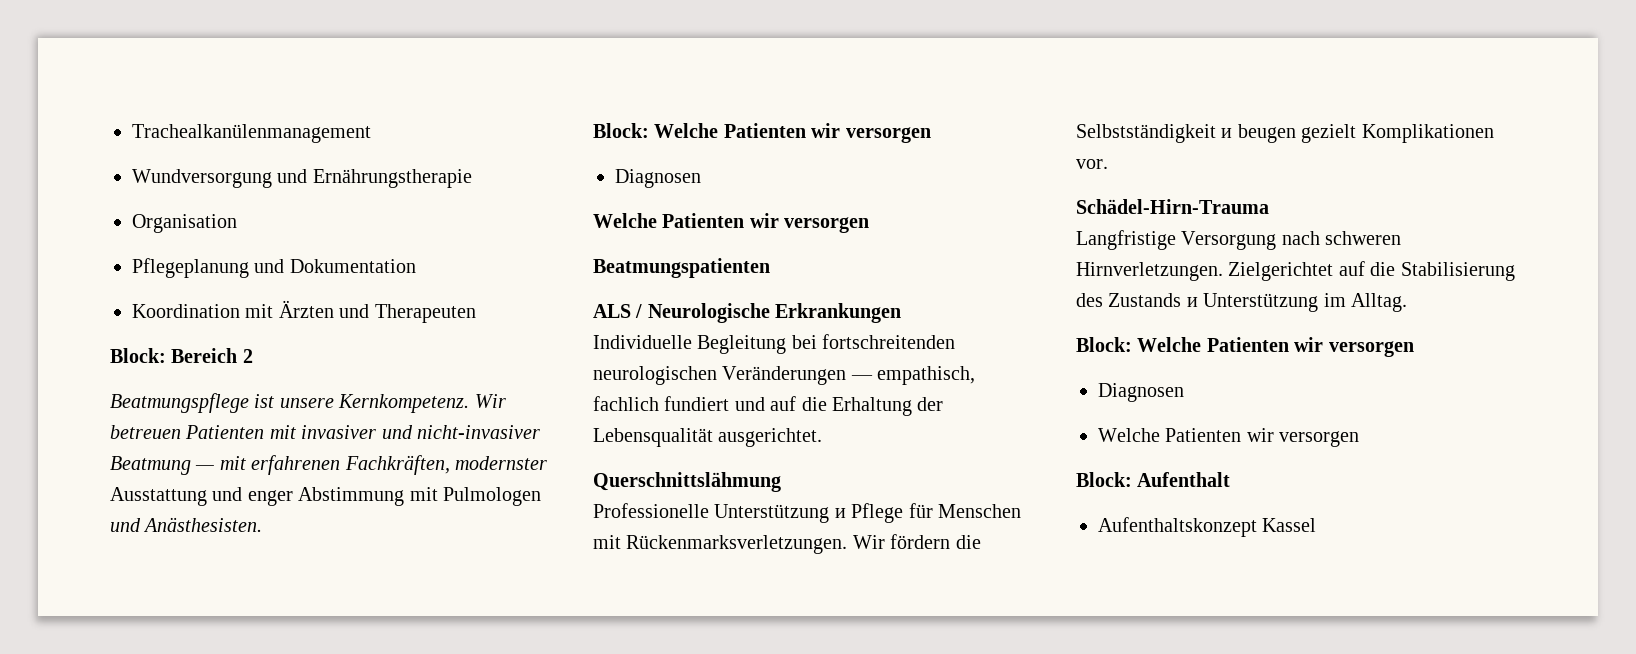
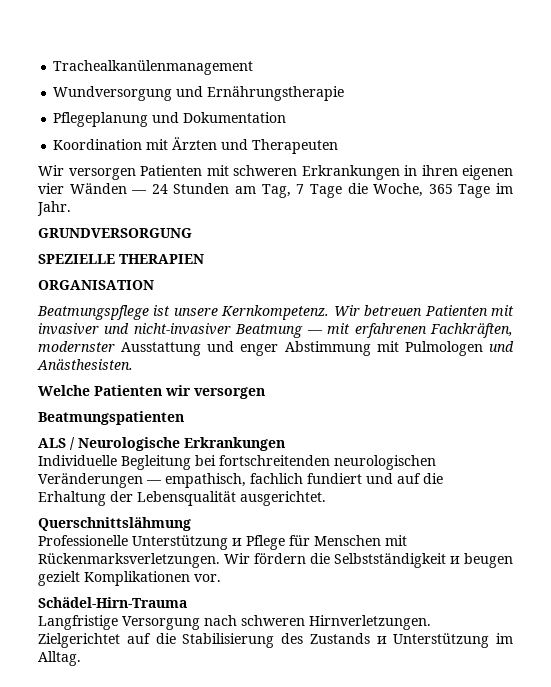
- Organisation
- Block: Bereich 2
+ Wir versorgen Patienten mit schweren Erkrankungen in ihren eigenen vier Wänden — 24 Stunden am Tag, 7 Tage die Woche, 365 Tage im Jahr.
+ GRUNDVERSORGUNG
+ SPEZIELLE THERAPIEN
+ ORGANISATION
  Wir betreuen Patienten mit invasiver und nicht-invasiver Beatmung — mit erfahrenen Fachkräften, modernster Ausstattung und enger Abstimmung mit Pulmologen und Anästhesisten.
- Block: Welche Patienten wir versorgen
- Diagnosen
  Zielgerichtet auf die Stabilisierung des Zustands и Unterstützung im Alltag.
- Block: Welche Patienten wir versorgen
- Diagnosen
- Welche Patienten wir versorgen
- Block: Aufenthalt
- Aufenthaltskonzept Kassel

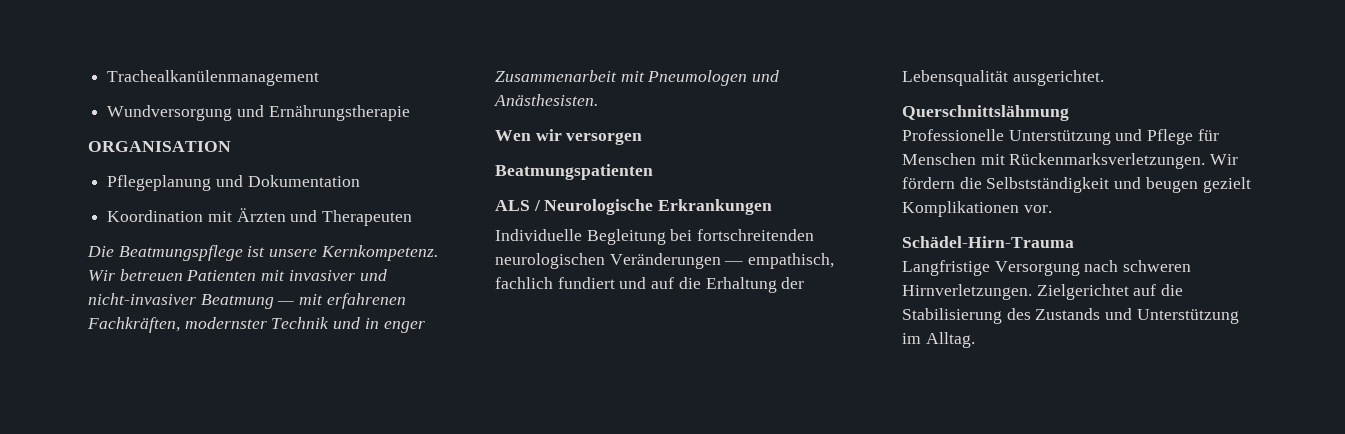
+ ORGANISATION
- Wir versorgen Patienten mit schweren Erkrankungen in ihren eigenen vier Wänden — 24 Stunden am Tag, 7 Tage die Woche, 365 Tage im Jahr.
- GRUNDVERSORGUNG
- SPEZIELLE THERAPIEN
- ORGANISATION
- Beatmungspflege ist unsere Kernkompetenz.
+ Die Beatmungspflege ist unsere Kernkompetenz.
- Wir betreuen Patienten mit invasiver und nicht-invasiver Beatmung — mit erfahrenen Fachkräften, modernster Ausstattung und enger Abstimmung mit Pulmologen und Anästhesisten.
+ Wir betreuen Patienten mit invasiver und nicht-invasiver Beatmung — mit erfahrenen Fachkräften, modernster Technik und in enger Zusammenarbeit mit Pneumologen und Anästhesisten.
- Welche Patienten wir versorgen
+ Wen wir versorgen
- Professionelle Unterstützung и Pflege für Menschen mit Rückenmarksverletzungen.
+ Professionelle Unterstützung und Pflege für Menschen mit Rückenmarksverletzungen.
- Wir fördern die Selbstständigkeit и beugen gezielt Komplikationen vor.
+ Wir fördern die Selbstständigkeit und beugen gezielt Komplikationen vor.
- Zielgerichtet auf die Stabilisierung des Zustands и Unterstützung im Alltag.
+ Zielgerichtet auf die Stabilisierung des Zustands und Unterstützung im Alltag.

